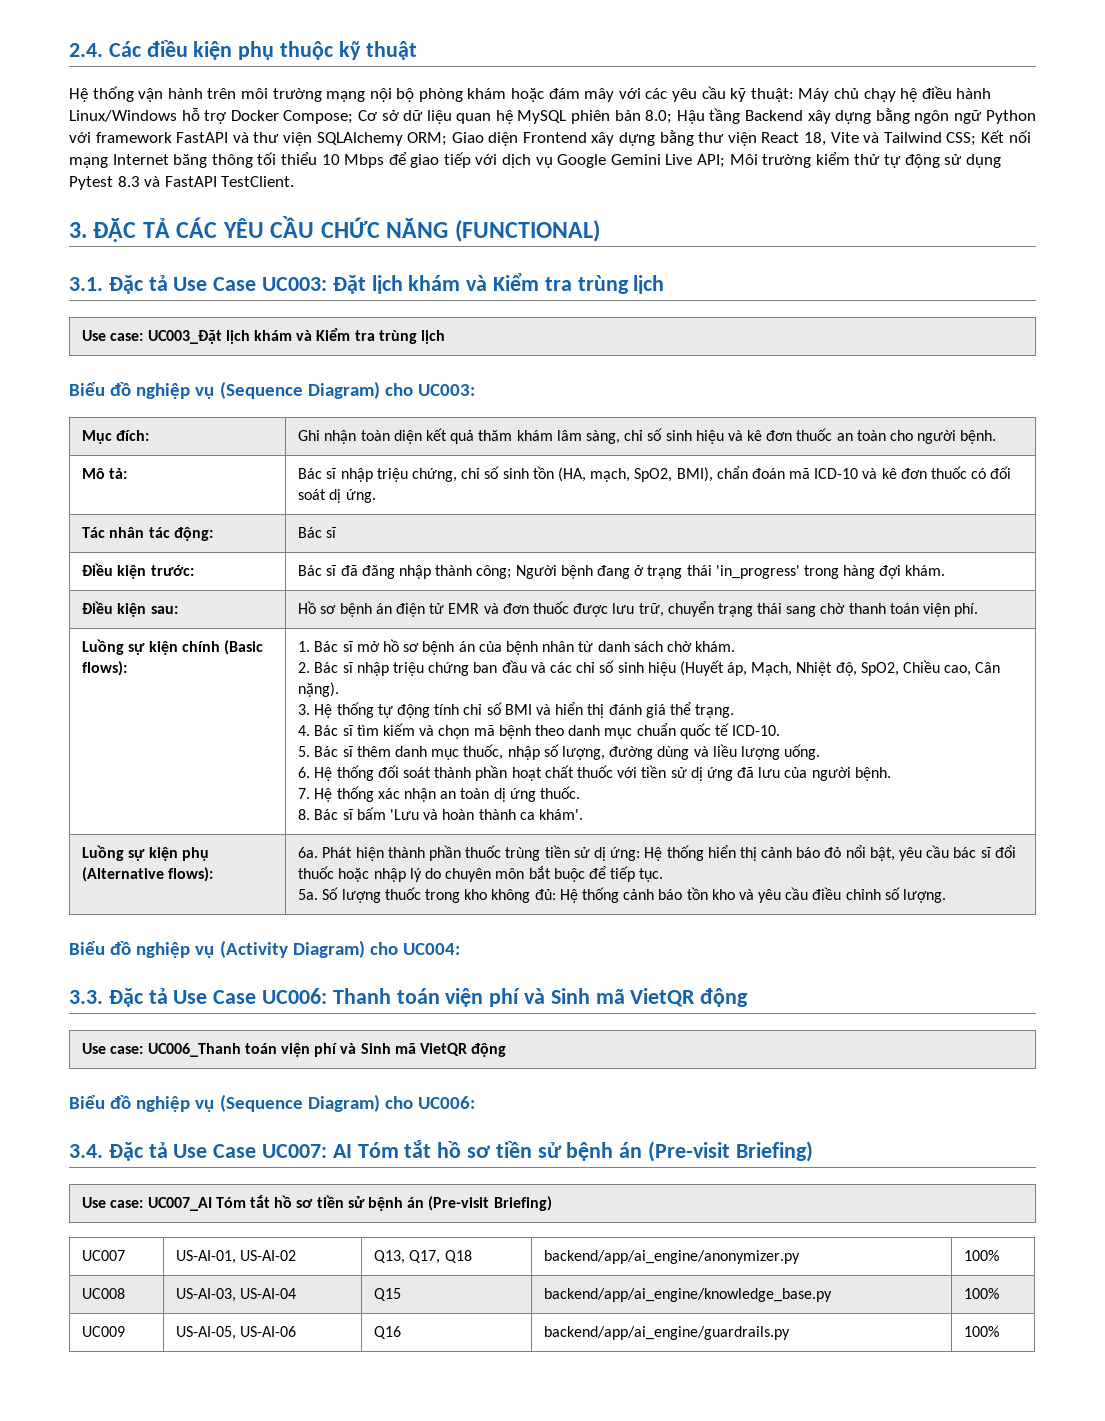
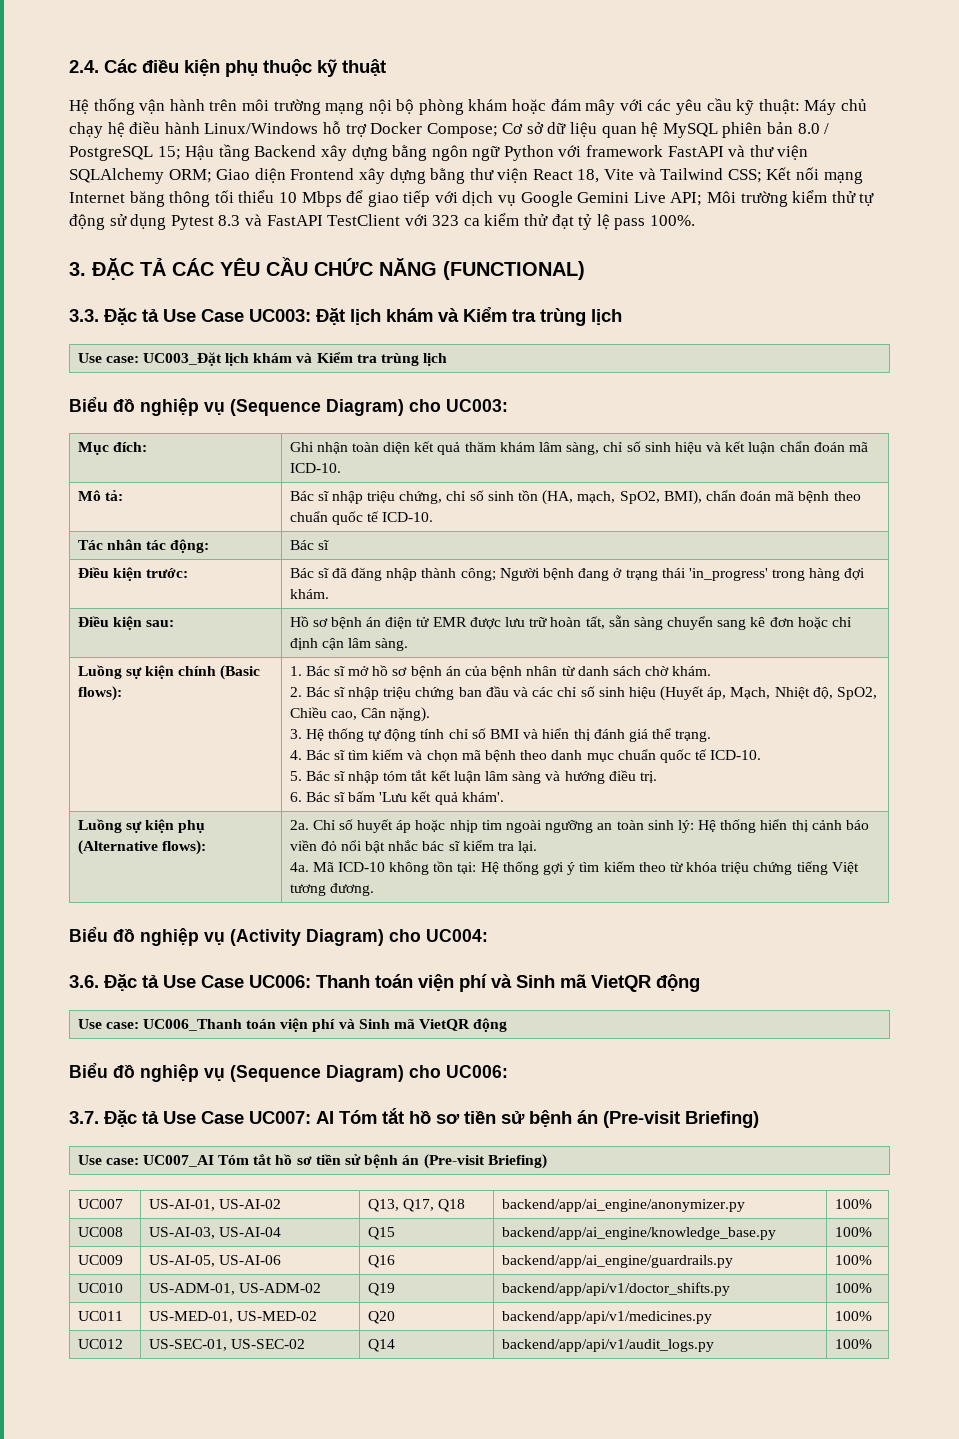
- Cơ sở dữ liệu quan hệ MySQL phiên bản 8.0;
+ Cơ sở dữ liệu quan hệ MySQL phiên bản 8.0 / PostgreSQL 15;
- Môi trường kiểm thử tự động sử dụng Pytest 8.3 và FastAPI TestClient.
+ Môi trường kiểm thử tự động sử dụng Pytest 8.3 và FastAPI TestClient với 323 ca kiểm thử đạt tỷ lệ pass 100%.
- 3.1. Đặc tả Use Case UC003: Đặt lịch khám và Kiểm tra trùng lịch
+ 3.3. Đặc tả Use Case UC003: Đặt lịch khám và Kiểm tra trùng lịch
- Mục đích: | Ghi nhận toàn diện kết quả thăm khám lâm sàng, chỉ số sinh hiệu và kê đơn thuốc an toàn cho người bệnh.
+ Mục đích: | Ghi nhận toàn diện kết quả thăm khám lâm sàng, chỉ số sinh hiệu và kết luận chẩn đoán mã ICD-10.
- Mô tả: | Bác sĩ nhập triệu chứng, chỉ số sinh tồn (HA, mạch, SpO2, BMI), chẩn đoán mã ICD-10 và kê đơn thuốc có đối soát dị ứng.
+ Mô tả: | Bác sĩ nhập triệu chứng, chỉ số sinh tồn (HA, mạch, SpO2, BMI), chẩn đoán mã bệnh theo chuẩn quốc tế ICD-10.
- Điều kiện sau: | Hồ sơ bệnh án điện tử EMR và đơn thuốc được lưu trữ, chuyển trạng thái sang chờ thanh toán viện phí.
+ Điều kiện sau: | Hồ sơ bệnh án điện tử EMR được lưu trữ hoàn tất, sẵn sàng chuyển sang kê đơn hoặc chỉ định cận lâm sàng.
- 5. Bác sĩ thêm danh mục thuốc, nhập số lượng, đường dùng và liều lượng uống.
- 6. Hệ thống đối soát thành phần hoạt chất thuốc với tiền sử dị ứng đã lưu của người bệnh.
- 7. Hệ thống xác nhận an toàn dị ứng thuốc.
- 8. Bác sĩ bấm 'Lưu và hoàn thành ca khám'.
+ 5. Bác sĩ nhập tóm tắt kết luận lâm sàng và hướng điều trị.
+ 6. Bác sĩ bấm 'Lưu kết quả khám'.
- 6a. Phát hiện thành phần thuốc trùng tiền sử dị ứng: Hệ thống hiển thị cảnh báo đỏ nổi bật, yêu cầu bác sĩ đổi thuốc hoặc nhập lý do chuyên môn bắt buộc để tiếp tục.
- 5a. Số lượng thuốc trong kho không đủ: Hệ thống cảnh báo tồn kho và yêu cầu điều chỉnh số lượng.
+ 2a. Chỉ số huyết áp hoặc nhịp tim ngoài ngưỡng an toàn sinh lý: Hệ thống hiển thị cảnh báo viền đỏ nổi bật nhắc bác sĩ kiểm tra lại.
+ 4a. Mã ICD-10 không tồn tại: Hệ thống gợi ý tìm kiếm theo từ khóa triệu chứng tiếng Việt tương đương.
- 3.3. Đặc tả Use Case UC006: Thanh toán viện phí và Sinh mã VietQR động
+ 3.6. Đặc tả Use Case UC006: Thanh toán viện phí và Sinh mã VietQR động
- 3.4. Đặc tả Use Case UC007: AI Tóm tắt hồ sơ tiền sử bệnh án (Pre-visit Briefing)
+ 3.7. Đặc tả Use Case UC007: AI Tóm tắt hồ sơ tiền sử bệnh án (Pre-visit Briefing)
+ UC010 | US-ADM-01, US-ADM-02 | Q19 | backend/app/api/v1/doctor_shifts.py | 100%
+ UC011 | US-MED-01, US-MED-02 | Q20 | backend/app/api/v1/medicines.py | 100%
+ UC012 | US-SEC-01, US-SEC-02 | Q14 | backend/app/api/v1/audit_logs.py | 100%

